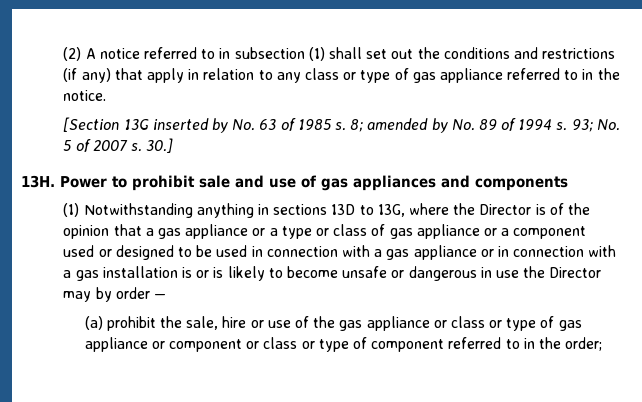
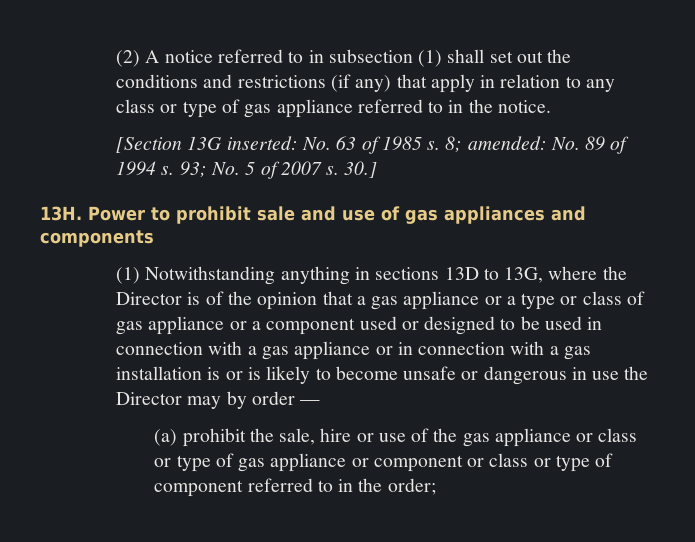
- [Section 13G inserted by No. 63 of 1985 s.
+ [Section 13G inserted: No. 63 of 1985 s.
- 8; amended by No. 89 of 1994 s.
+ 8; amended: No. 89 of 1994 s.

